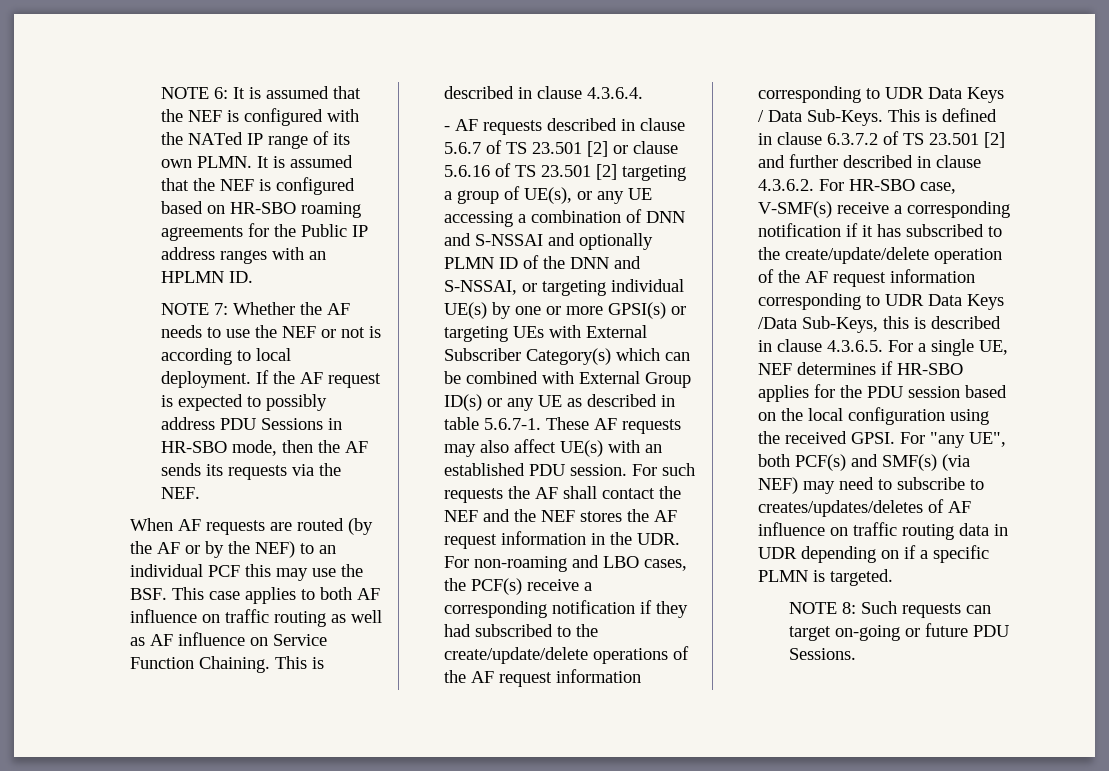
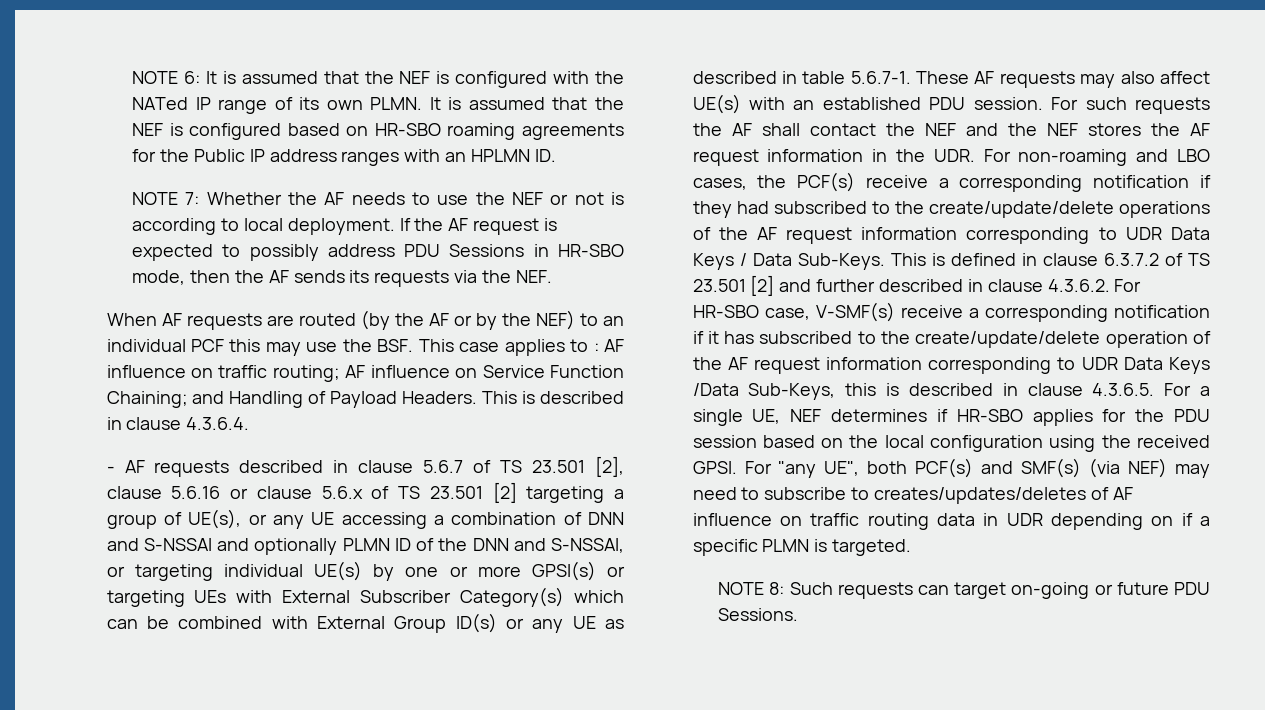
- When AF requests are routed (by the AF or by the NEF) to an individual PCF this may use the BSF. This case applies to both AF influence on traffic routing as well as AF influence on Service Function Chaining.
+ When AF requests are routed (by the AF or by the NEF) to an individual PCF this may use the BSF. This case applies to : AF influence on traffic routing; AF influence on Service Function Chaining; and Handling of Payload Headers.
- - AF requests described in clause 5.6.7 of TS 23.501 [2] or clause 5.6.16 of TS 23.501 [2] targeting a group of UE(s), or any UE accessing a combination of DNN and S-NSSAI and optionally PLMN ID of the DNN and S-NSSAI, or targeting individual UE(s) by one or more GPSI(s) or targeting UEs with External Subscriber Category(s) which can be combined with External Group ID(s) or any UE as described in table 5.6.7-1. These AF requests may also affect UE(s) with an established PDU session.
+ - AF requests described in clause 5.6.7 of TS 23.501 [2], clause 5.6.16 or clause 5.6.x of TS 23.501 [2] targeting a group of UE(s), or any UE accessing a combination of DNN and S-NSSAI and optionally PLMN ID of the DNN and S-NSSAI, or targeting individual UE(s) by one or more GPSI(s) or targeting UEs with External Subscriber Category(s) which can be combined with External Group ID(s) or any UE as described in table 5.6.7-1. These AF requests may also affect UE(s) with an established PDU session.

